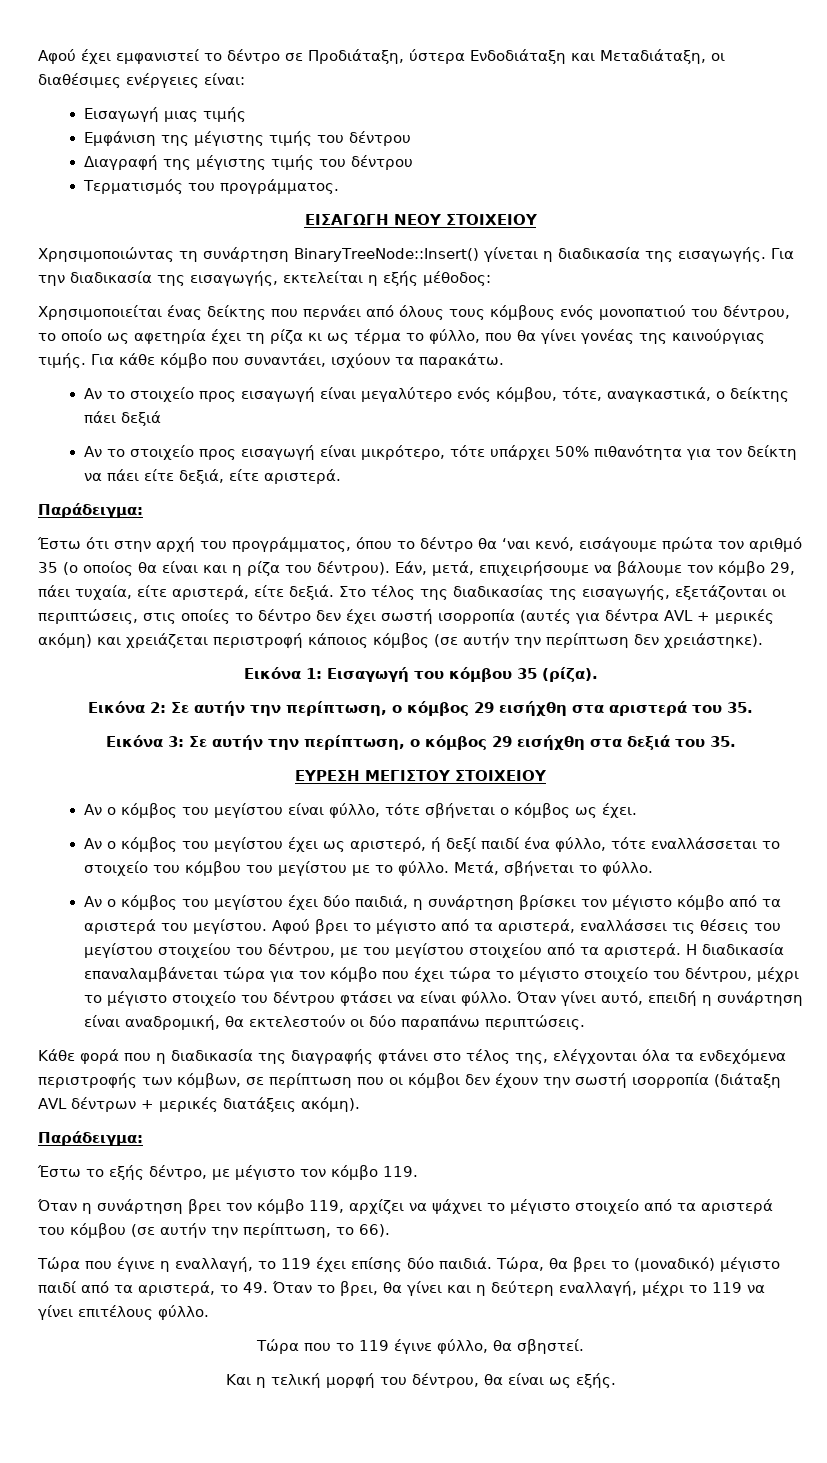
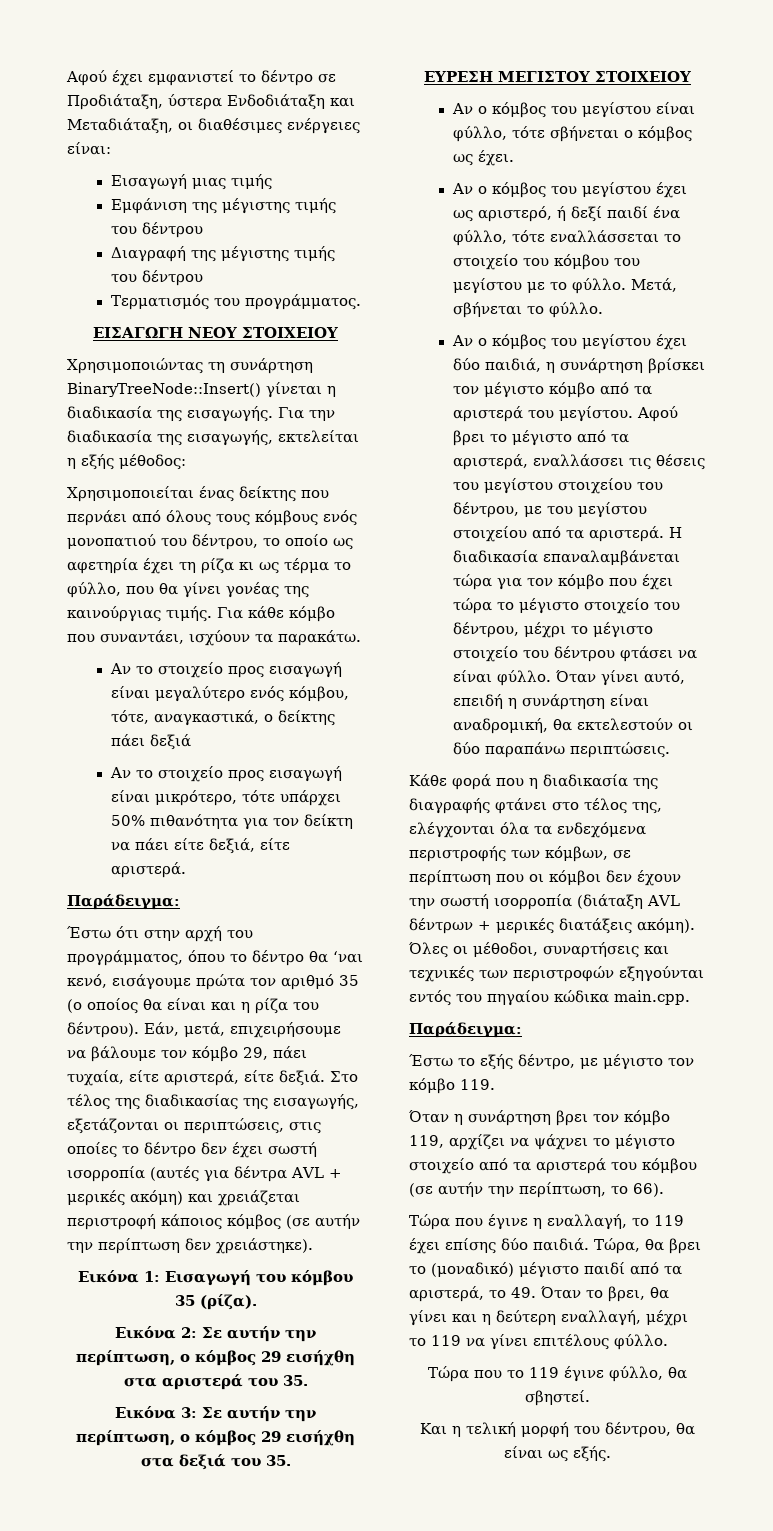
+ Όλες οι μέθοδοι, συναρτήσεις και τεχνικές των περιστροφών εξηγούνται εντός του πηγαίου κώδικα main.cpp.

